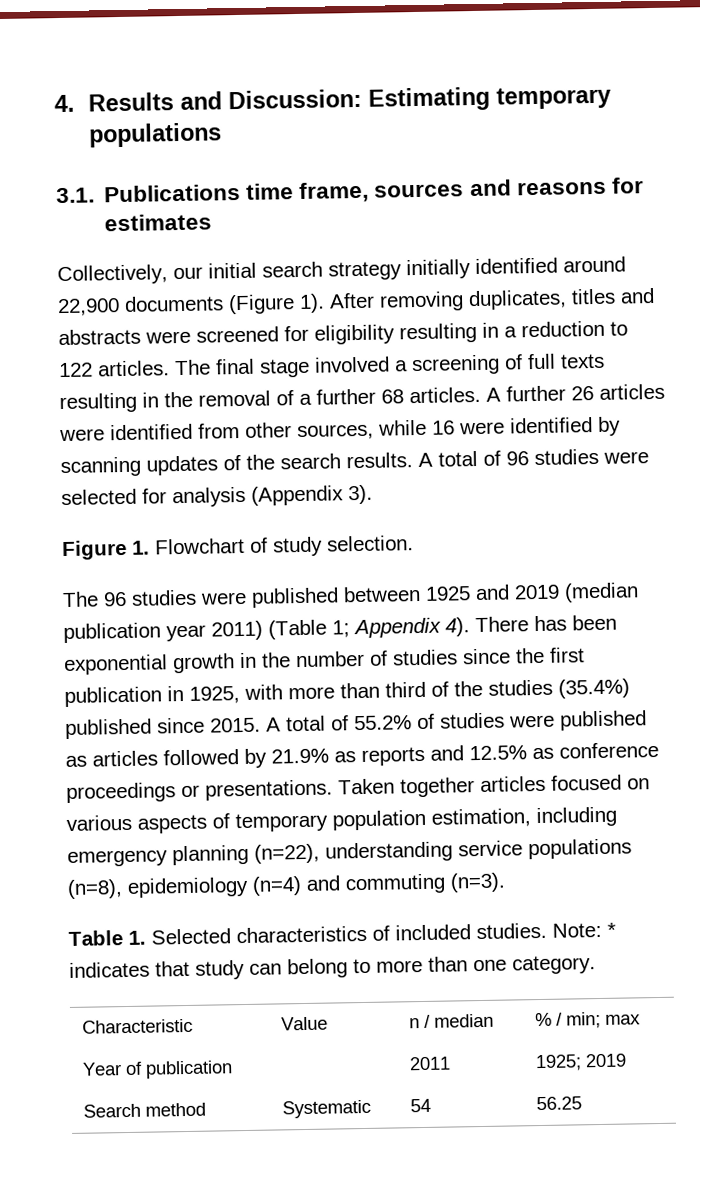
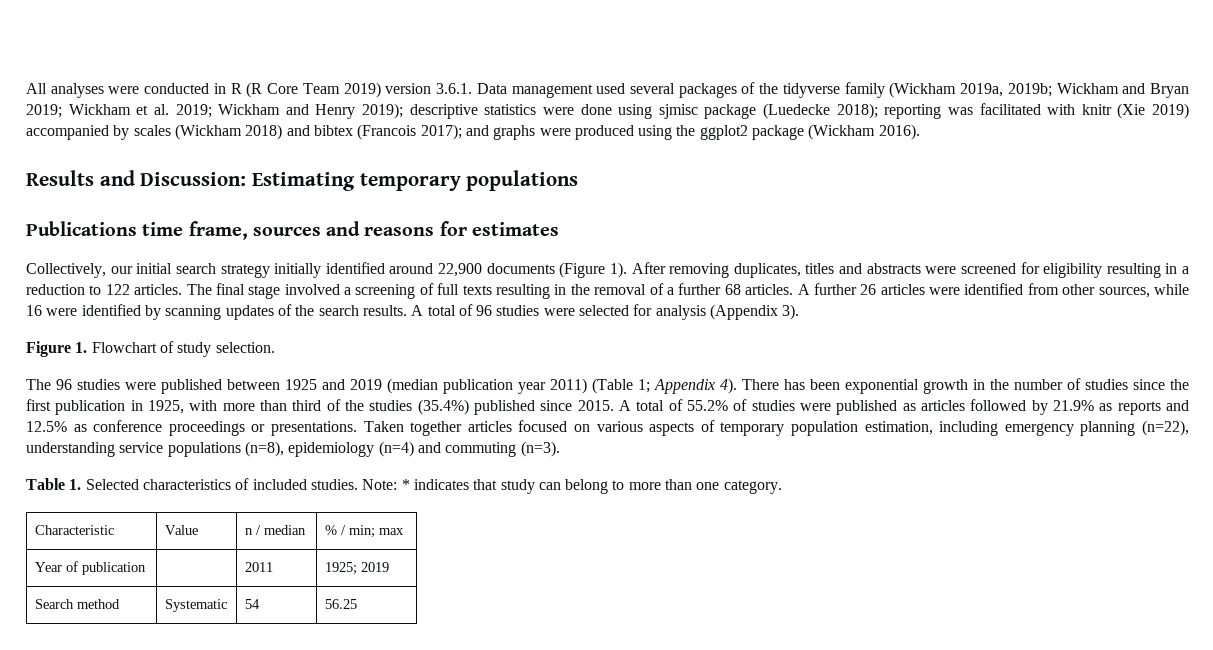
- 4. Results and Discussion: Estimating temporary populations
+ All analyses were conducted in R (R Core Team 2019) version 3.6.1. Data management used several packages of the tidyverse family (Wickham 2019a, 2019b; Wickham and Bryan 2019; Wickham et al. 2019; Wickham and Henry 2019); descriptive statistics were done using sjmisc package (Luedecke 2018); reporting was facilitated with knitr (Xie 2019) accompanied by scales (Wickham 2018) and bibtex (Francois 2017); and graphs were produced using the ggplot2 package (Wickham 2016).
+ Results and Discussion: Estimating temporary populations
- 3.1. Publications time frame, sources and reasons for estimates
+ Publications time frame, sources and reasons for estimates

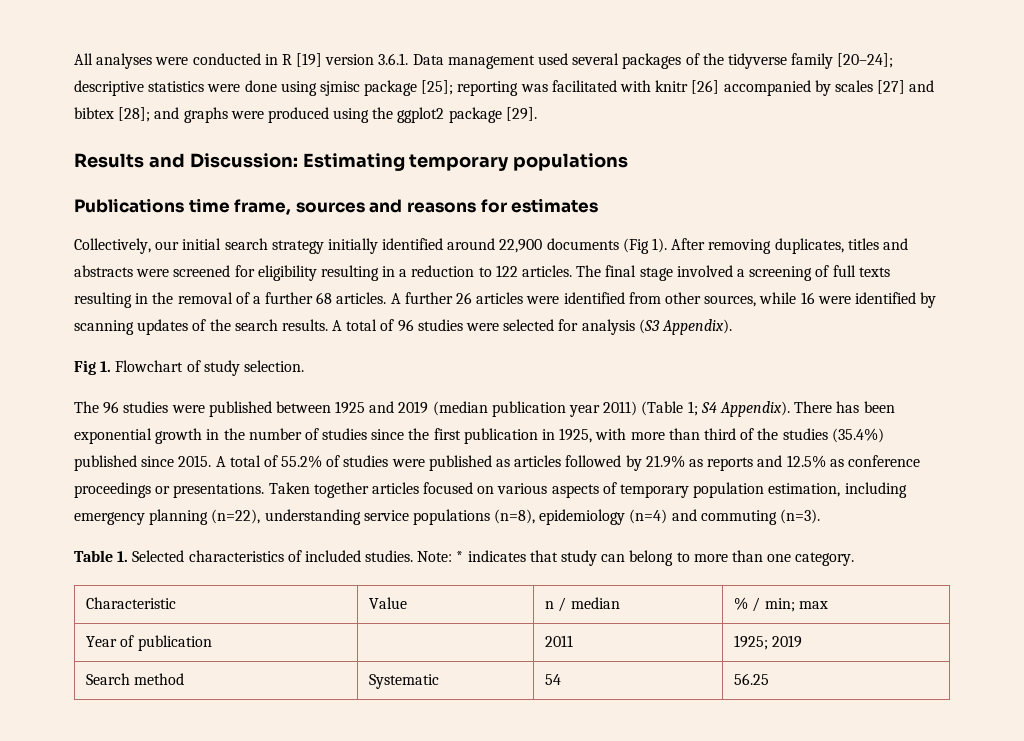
- All analyses were conducted in R (R Core Team 2019) version 3.6.1. Data management used several packages of the tidyverse family (Wickham 2019a, 2019b; Wickham and Bryan 2019; Wickham et al. 2019; Wickham and Henry 2019); descriptive statistics were done using sjmisc package (Luedecke 2018); reporting was facilitated with knitr (Xie 2019) accompanied by scales (Wickham 2018) and bibtex (Francois 2017); and graphs were produced using the ggplot2 package (Wickham 2016).
+ All analyses were conducted in R [19] version 3.6.1. Data management used several packages of the tidyverse family [20–24]; descriptive statistics were done using sjmisc package [25]; reporting was facilitated with knitr [26] accompanied by scales [27] and bibtex [28]; and graphs were produced using the ggplot2 package [29].
- Collectively, our initial search strategy initially identified around 22,900 documents (Figure 1).
+ Collectively, our initial search strategy initially identified around 22,900 documents (Fig 1).
- A total of 96 studies were selected for analysis (Appendix 3).
- Figure 1. Flowchart of study selection.
+ A total of 96 studies were selected for analysis (S3 Appendix).
+ Fig 1. Flowchart of study selection.
- The 96 studies were published between 1925 and 2019 (median publication year 2011) (Table 1; Appendix 4).
+ The 96 studies were published between 1925 and 2019 (median publication year 2011) (Table 1; S4 Appendix).

